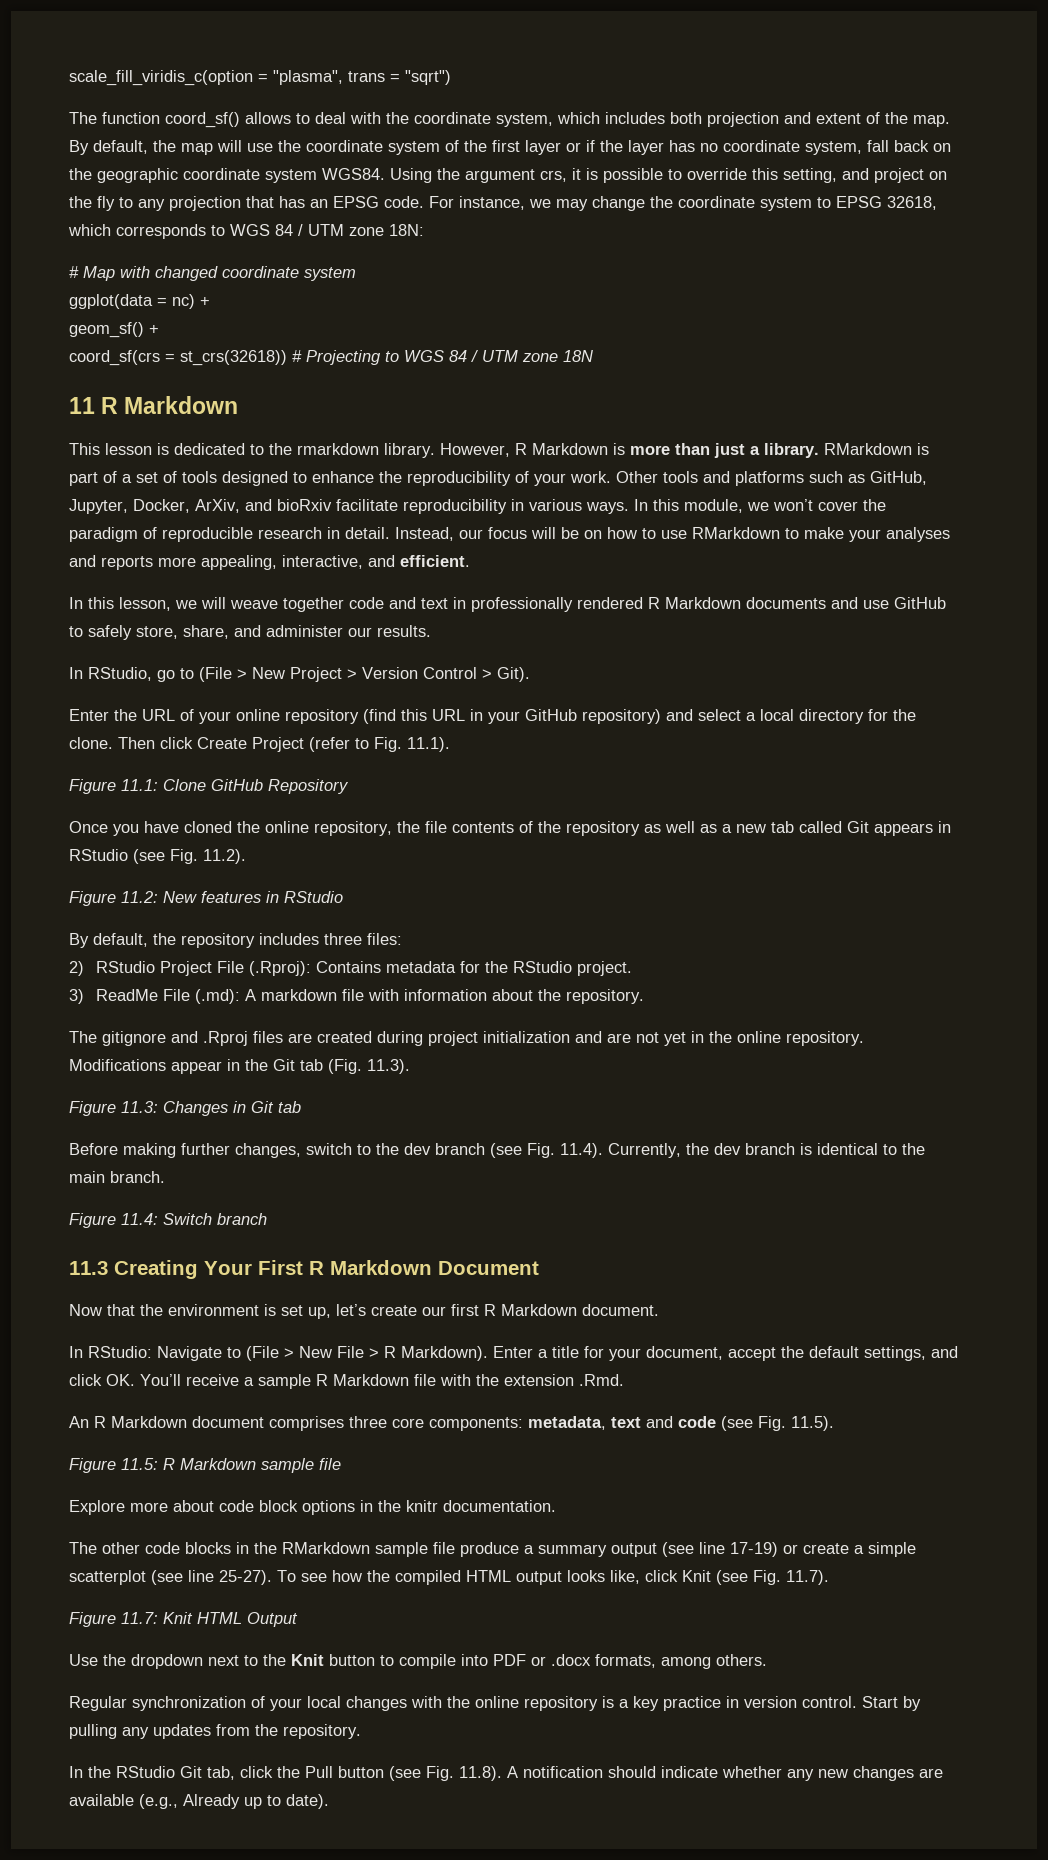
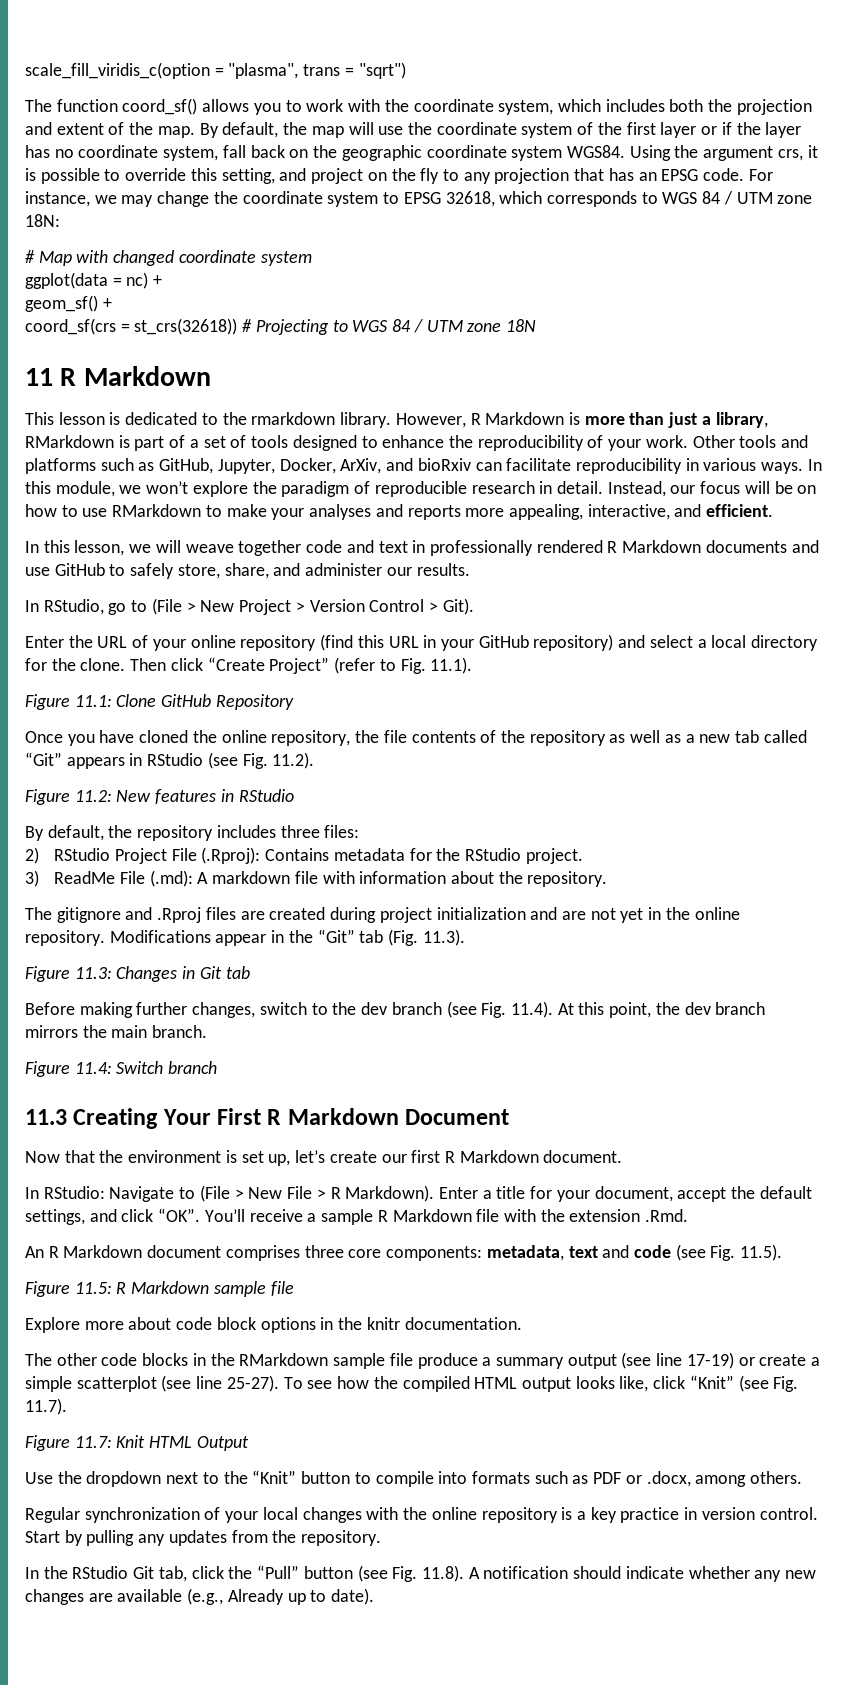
- The function coord_sf() allows to deal with the coordinate system, which includes both projection and extent of the map.
+ The function coord_sf() allows you to work with the coordinate system, which includes both the projection and extent of the map.
- However, R Markdown is more than just a library. RMarkdown is part of a set of tools designed to enhance the reproducibility of your work.
+ However, R Markdown is more than just a library, RMarkdown is part of a set of tools designed to enhance the reproducibility of your work.
- Other tools and platforms such as GitHub, Jupyter, Docker, ArXiv, and bioRxiv facilitate reproducibility in various ways.
+ Other tools and platforms such as GitHub, Jupyter, Docker, ArXiv, and bioRxiv can facilitate reproducibility in various ways.
- In this module, we won’t cover the paradigm of reproducible research in detail.
+ In this module, we won’t explore the paradigm of reproducible research in detail.
- Then click Create Project (refer to Fig. 11.1).
+ Then click “Create Project” (refer to Fig. 11.1).
- Once you have cloned the online repository, the file contents of the repository as well as a new tab called Git appears in RStudio (see Fig. 11.2).
+ Once you have cloned the online repository, the file contents of the repository as well as a new tab called “Git” appears in RStudio (see Fig. 11.2).
- Modifications appear in the Git tab (Fig. 11.3).
+ Modifications appear in the “Git” tab (Fig. 11.3).
- Before making further changes, switch to the dev branch (see Fig. 11.4). Currently, the dev branch is identical to the main branch.
+ Before making further changes, switch to the dev branch (see Fig. 11.4). At this point, the dev branch mirrors the main branch.
- Enter a title for your document, accept the default settings, and click OK. You’ll receive a sample R Markdown file with the extension .Rmd.
+ Enter a title for your document, accept the default settings, and click “OK”. You’ll receive a sample R Markdown file with the extension .Rmd.
- To see how the compiled HTML output looks like, click Knit (see Fig. 11.7).
+ To see how the compiled HTML output looks like, click “Knit” (see Fig. 11.7).
- Use the dropdown next to the Knit button to compile into PDF or .docx formats, among others.
+ Use the dropdown next to the “Knit” button to compile into formats such as PDF or .docx, among others.
- In the RStudio Git tab, click the Pull button (see Fig. 11.8). A notification should indicate whether any new changes are available (e.g., Already up to date).
+ In the RStudio Git tab, click the “Pull” button (see Fig. 11.8). A notification should indicate whether any new changes are available (e.g., Already up to date).

